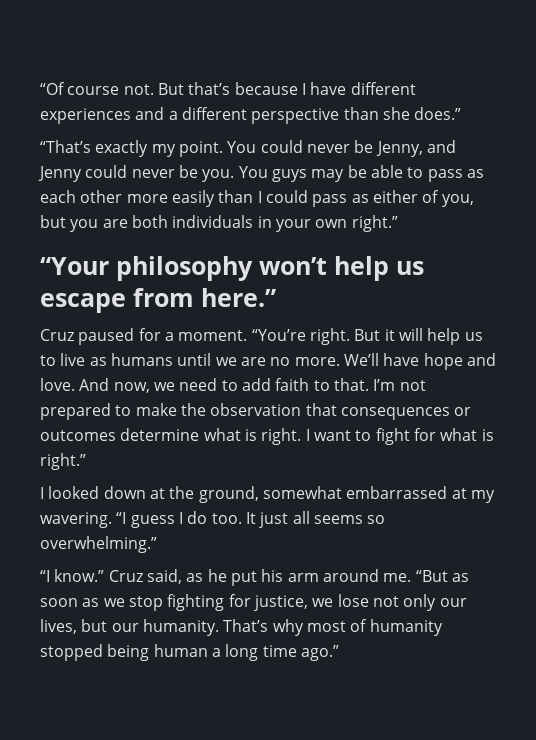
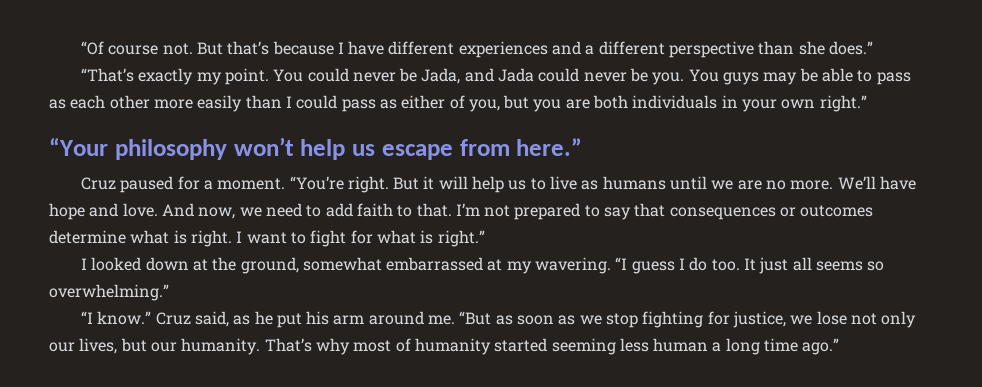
- You could never be Jenny, and Jenny could never be you.
+ You could never be Jada, and Jada could never be you.
- I’m not prepared to make the observation that consequences or outcomes determine what is right.
+ I’m not prepared to say that consequences or outcomes determine what is right.
- That’s why most of humanity stopped being human a long time ago.”
+ That’s why most of humanity started seeming less human a long time ago.”

